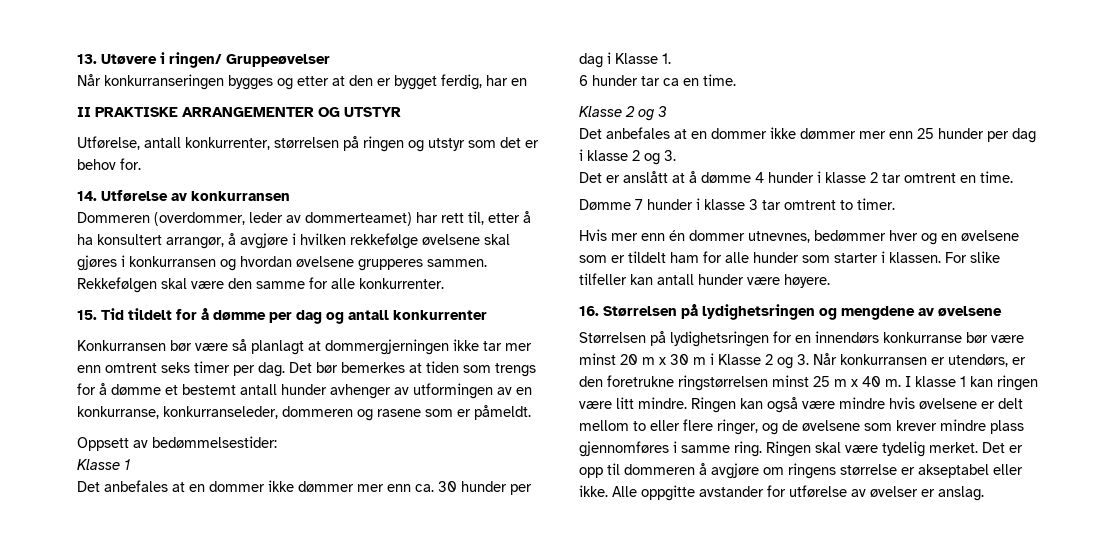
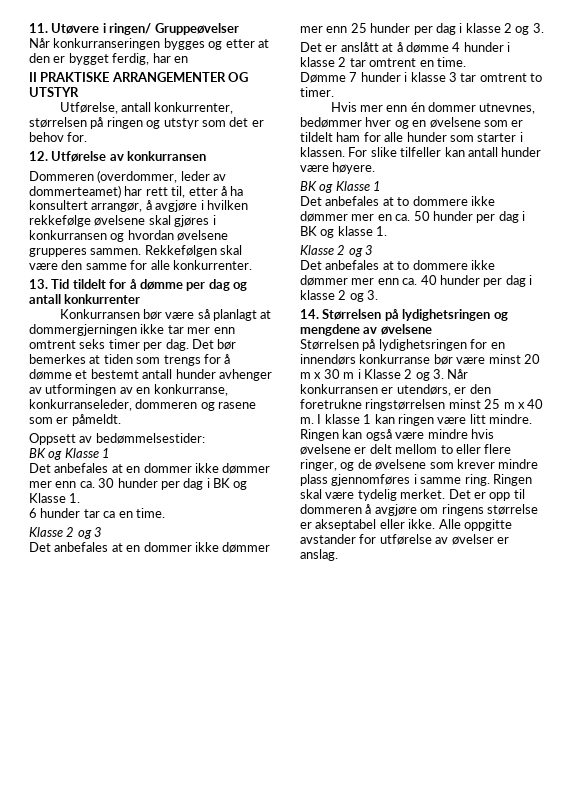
- 13. Utøvere i ringen/ Gruppeøvelser
+ 11. Utøvere i ringen/ Gruppeøvelser
- 14. Utførelse av konkurransen
+ 12. Utførelse av konkurransen
- 15. Tid tildelt for å dømme per dag og antall konkurrenter
+ 13. Tid tildelt for å dømme per dag og antall konkurrenter
  Oppsett av bedømmelsestider:
- Klasse 1
+ BK og Klasse 1
- Det anbefales at en dommer ikke dømmer mer enn ca. 30 hunder per dag i Klasse 1.
+ Det anbefales at en dommer ikke dømmer mer enn ca. 30 hunder per dag i BK og Klasse 1.
  For slike tilfeller kan antall hunder være høyere.
- 16. Størrelsen på lydighetsringen og mengdene av øvelsene
+ BK og Klasse 1
+ Det anbefales at to dommere ikke dømmer mer en ca. 50 hunder per dag i BK og klasse 1.
+ Klasse 2 og 3
+ Det anbefales at to dommere ikke dømmer mer enn ca. 40 hunder per dag i klasse 2 og 3.
+ 14. Størrelsen på lydighetsringen og mengdene av øvelsene

